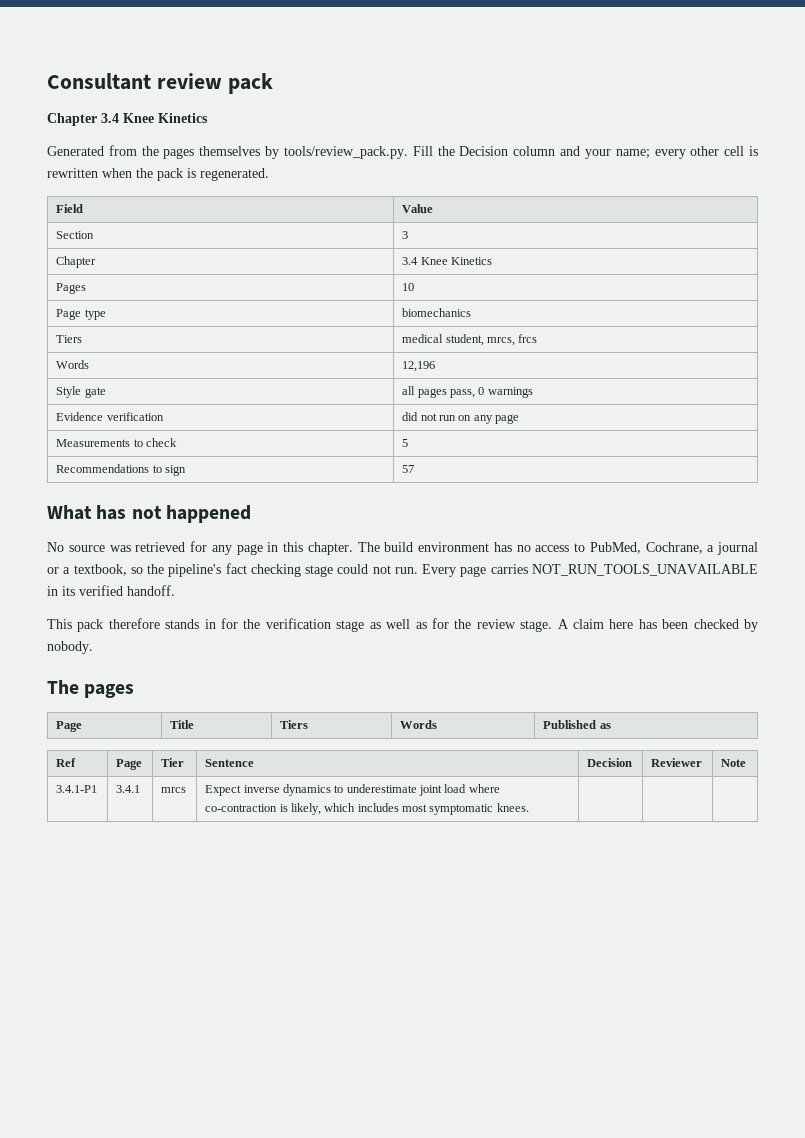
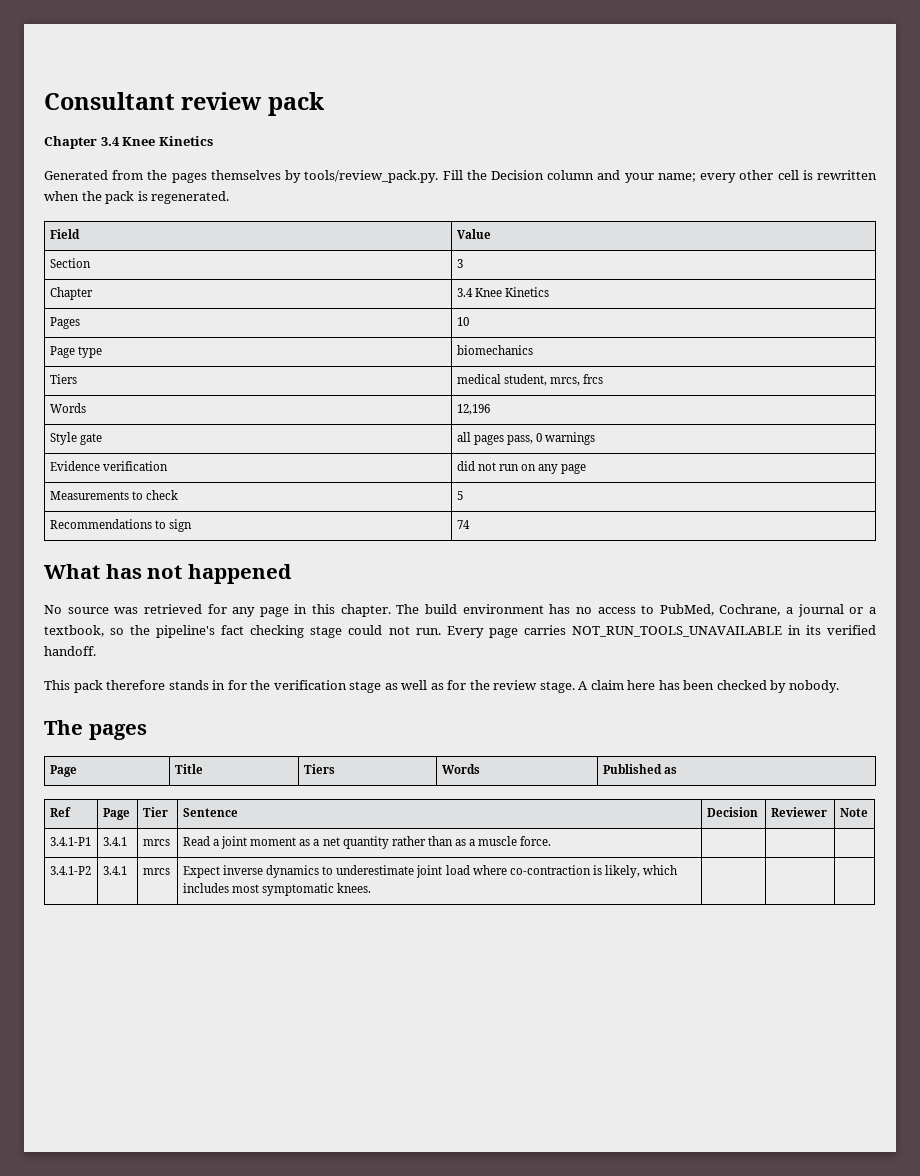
- Recommendations to sign | 57
+ Recommendations to sign | 74
- 3.4.1-P1 | 3.4.1 | mrcs | Expect inverse dynamics to underestimate joint load where co-contraction is likely, which includes most symptomatic knees. | | |
+ 3.4.1-P1 | 3.4.1 | mrcs | Read a joint moment as a net quantity rather than as a muscle force. | | |
+ 3.4.1-P2 | 3.4.1 | mrcs | Expect inverse dynamics to underestimate joint load where co-contraction is likely, which includes most symptomatic knees. | | |

